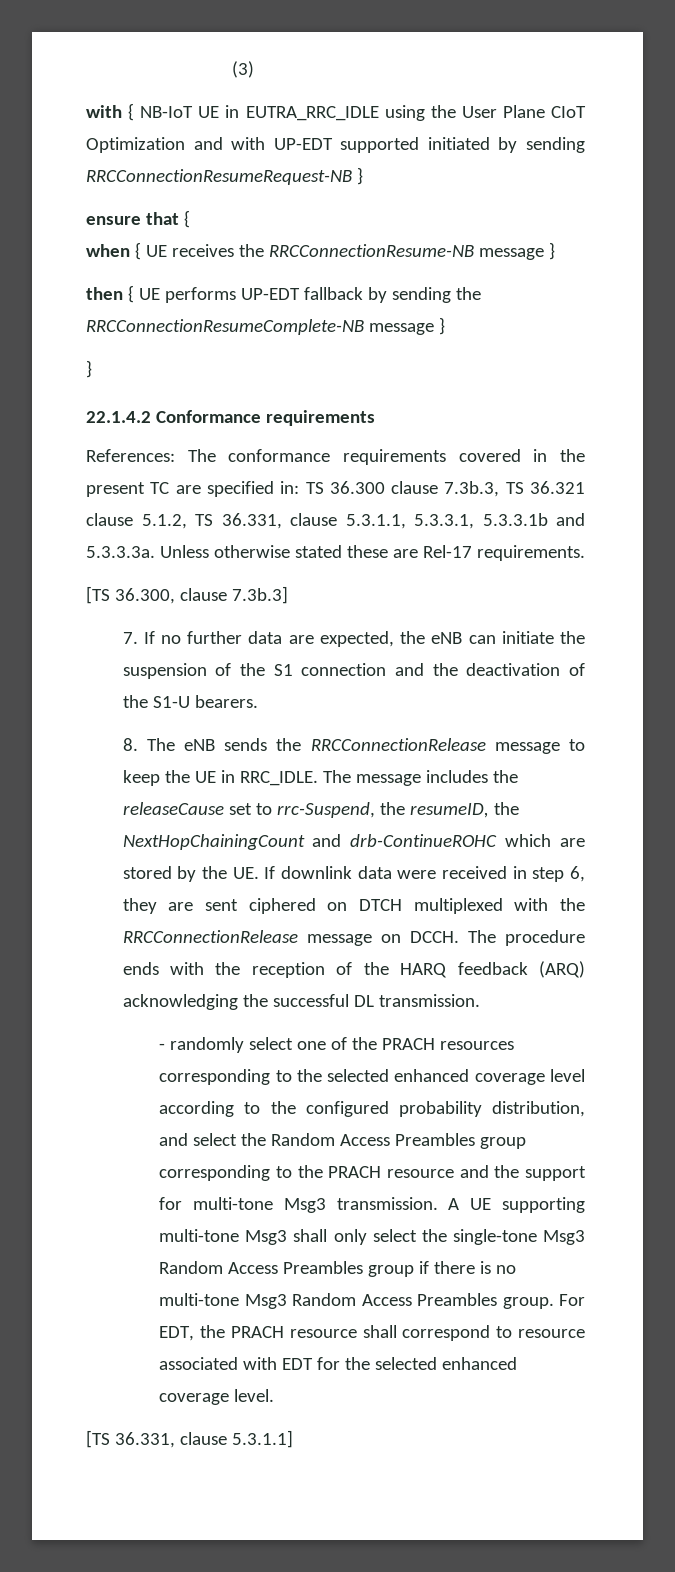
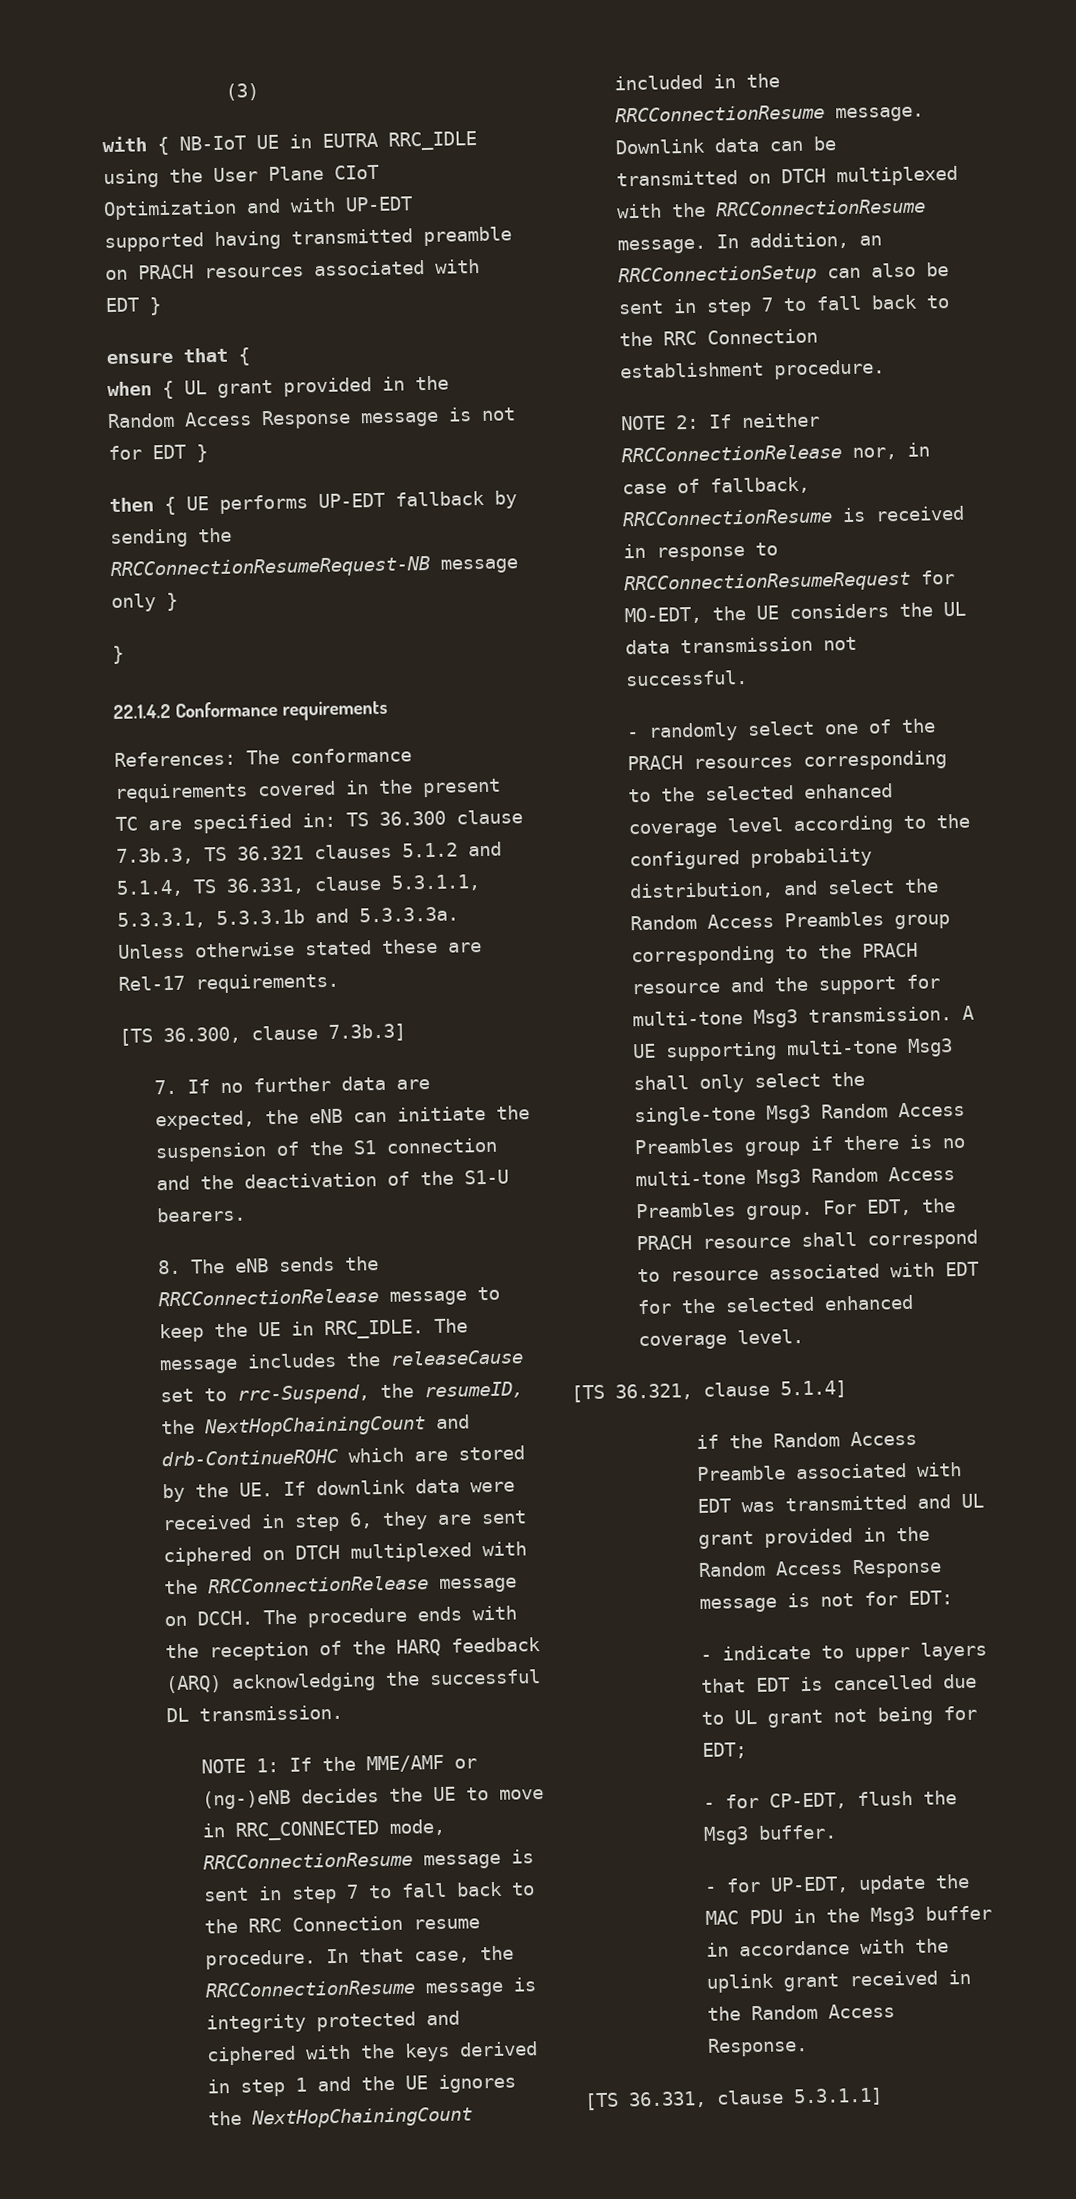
- with { NB-IoT UE in EUTRA_RRC_IDLE using the User Plane CIoT Optimization and with UP-EDT supported initiated by sending RRCConnectionResumeRequest-NB }
+ with { NB-IoT UE in EUTRA RRC_IDLE using the User Plane CIoT Optimization and with UP-EDT supported having transmitted preamble on PRACH resources associated with EDT }
- when { UE receives the RRCConnectionResume-NB message }
+ when { UL grant provided in the Random Access Response message is not for EDT }
- then { UE performs UP-EDT fallback by sending the RRCConnectionResumeComplete-NB message }
+ then { UE performs UP-EDT fallback by sending the RRCConnectionResumeRequest-NB message only }
- References: The conformance requirements covered in the present TC are specified in: TS 36.300 clause 7.3b.3, TS 36.321 clause 5.1.2, TS 36.331, clause 5.3.1.1, 5.3.3.1, 5.3.3.1b and 5.3.3.3a. Unless otherwise stated these are Rel-17 requirements.
+ References: The conformance requirements covered in the present TC are specified in: TS 36.300 clause 7.3b.3, TS 36.321 clauses 5.1.2 and 5.1.4, TS 36.331, clause 5.3.1.1, 5.3.3.1, 5.3.3.1b and 5.3.3.3a. Unless otherwise stated these are Rel-17 requirements.
+ NOTE 1: If the MME/AMF or (ng-)eNB decides the UE to move in RRC_CONNECTED mode, RRCConnectionResume message is sent in step 7 to fall back to the RRC Connection resume procedure. In that case, the RRCConnectionResume message is integrity protected and ciphered with the keys derived in step 1 and the UE ignores the NextHopChainingCount included in the RRCConnectionResume message. Downlink data can be transmitted on DTCH multiplexed with the RRCConnectionResume message. In addition, an RRCConnectionSetup can also be sent in step 7 to fall back to the RRC Connection establishment procedure.
+ NOTE 2: If neither RRCConnectionRelease nor, in case of fallback, RRCConnectionResume is received in response to RRCConnectionResumeRequest for MO-EDT, the UE considers the UL data transmission not successful.
+ [TS 36.321, clause 5.1.4]
+ if the Random Access Preamble associated with EDT was transmitted and UL grant provided in the Random Access Response message is not for EDT:
+ - indicate to upper layers that EDT is cancelled due to UL grant not being for EDT;
+ - for CP-EDT, flush the Msg3 buffer.
+ - for UP-EDT, update the MAC PDU in the Msg3 buffer in accordance with the uplink grant received in the Random Access Response.

